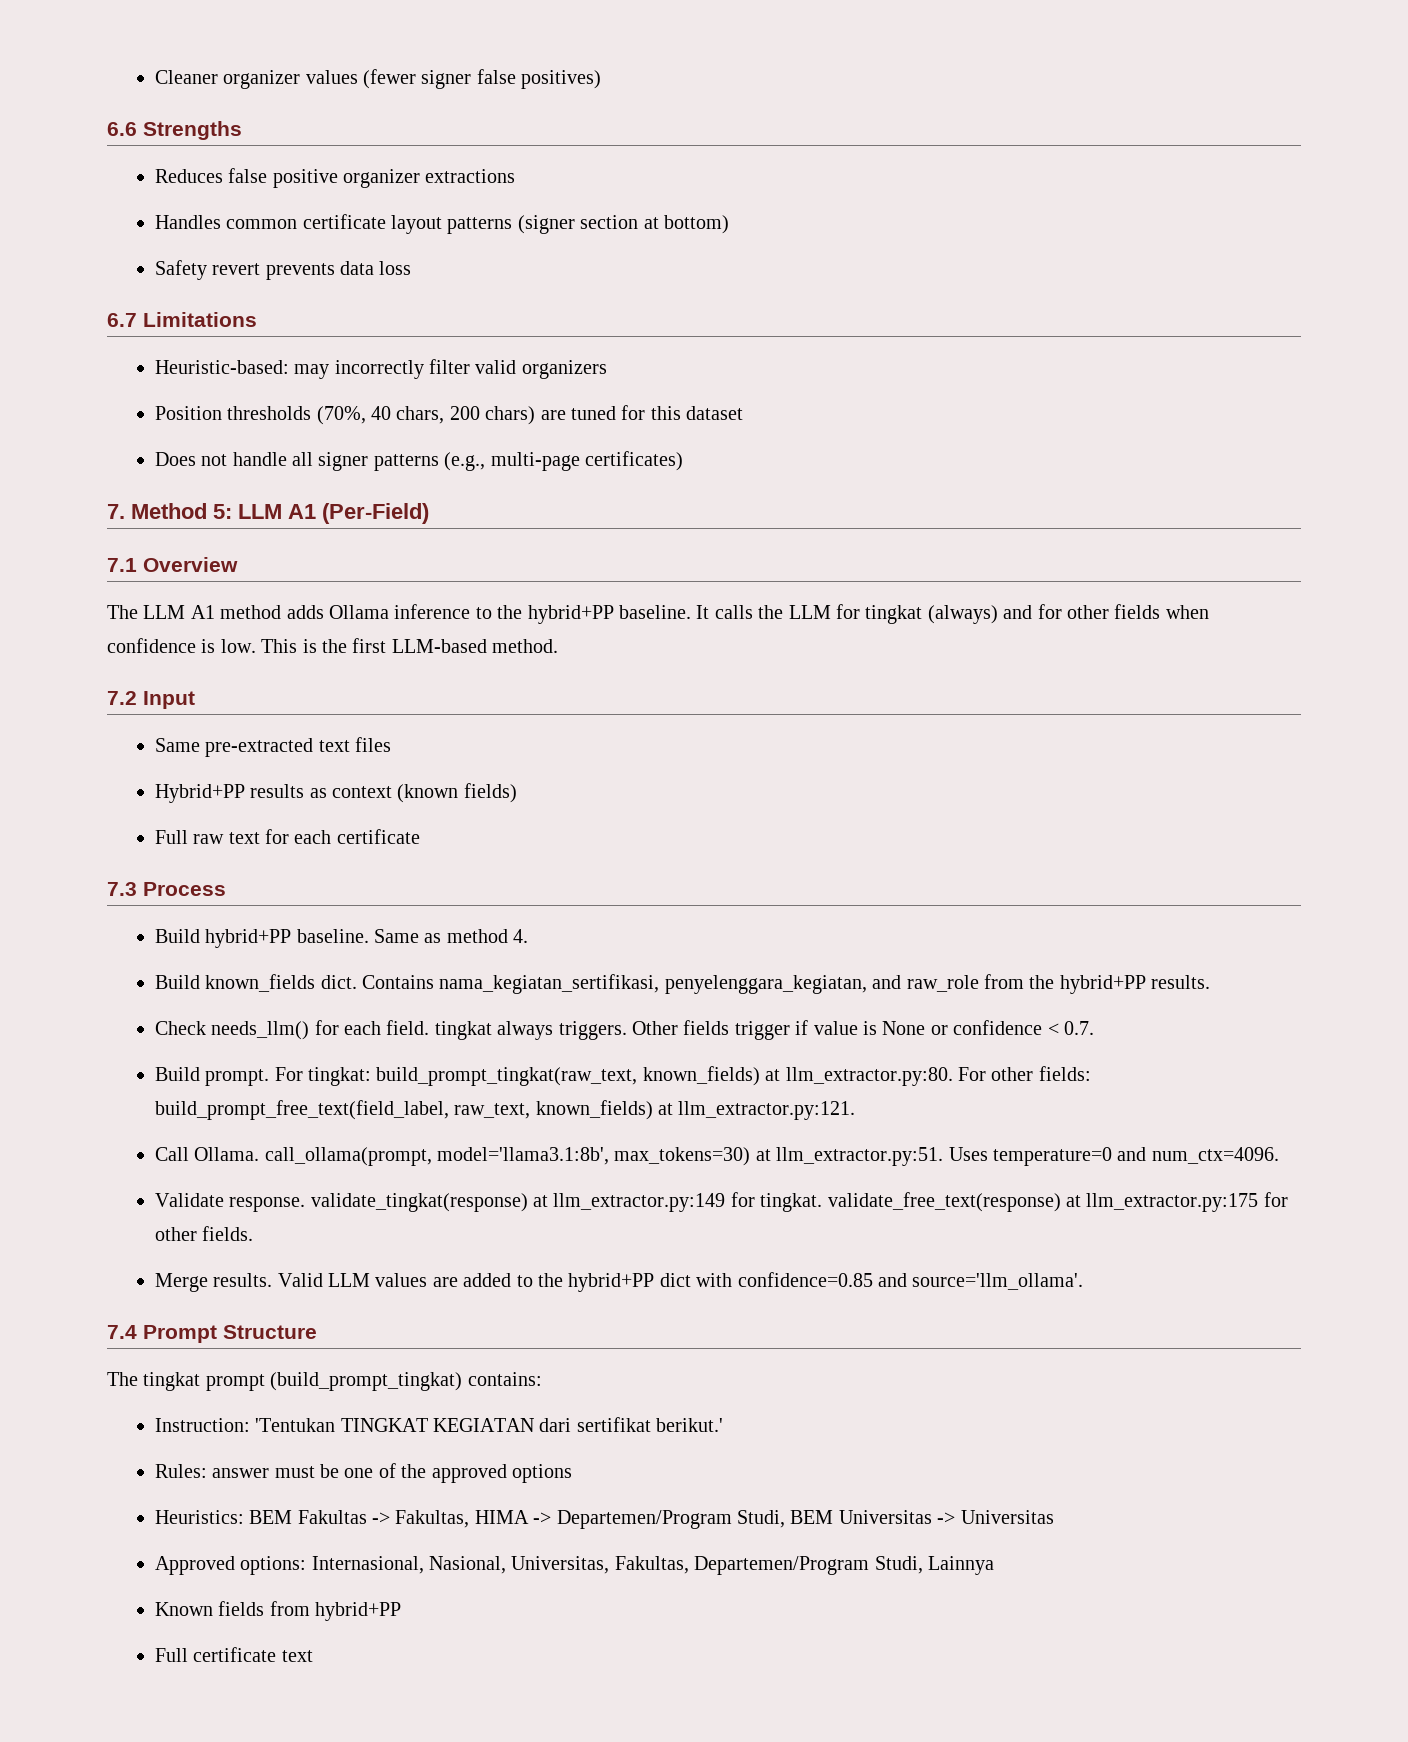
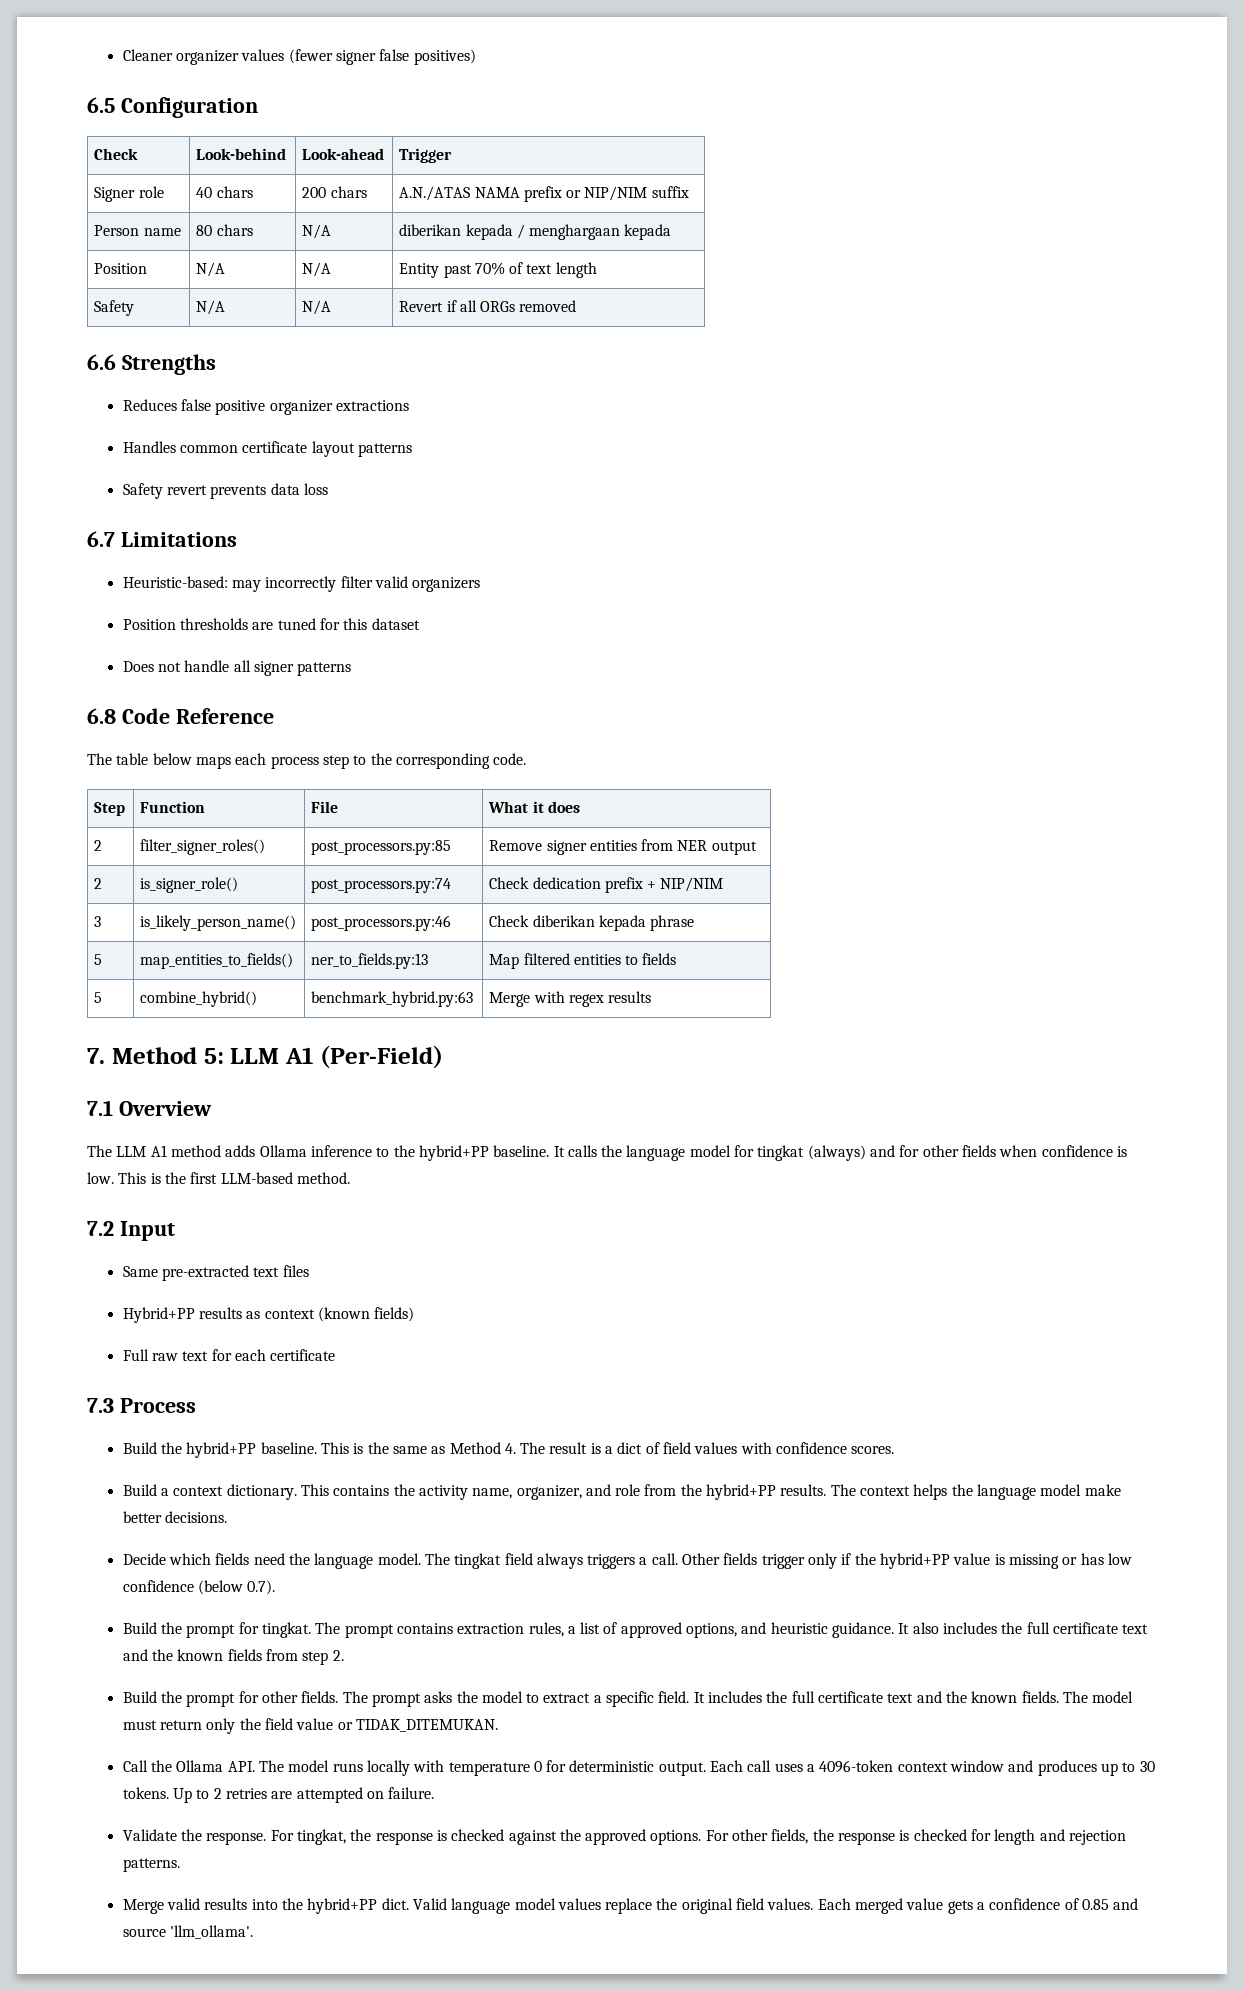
+ 6.5 Configuration
+ Check | Look-behind | Look-ahead | Trigger
+ Signer role | 40 chars | 200 chars | A.N./ATAS NAMA prefix or NIP/NIM suffix
+ Person name | 80 chars | N/A | diberikan kepada / menghargaan kepada
+ Position | N/A | N/A | Entity past 70% of text length
+ Safety | N/A | N/A | Revert if all ORGs removed
- Handles common certificate layout patterns (signer section at bottom)
+ Handles common certificate layout patterns
- Position thresholds (70%, 40 chars, 200 chars) are tuned for this dataset
+ Position thresholds are tuned for this dataset
- Does not handle all signer patterns (e.g., multi-page certificates)
+ Does not handle all signer patterns
+ 6.8 Code Reference
+ The table below maps each process step to the corresponding code.
+ Step | Function | File | What it does
+ 2 | filter_signer_roles() | post_processors.py:85 | Remove signer entities from NER output
+ 2 | is_signer_role() | post_processors.py:74 | Check dedication prefix + NIP/NIM
+ 3 | is_likely_person_name() | post_processors.py:46 | Check diberikan kepada phrase
+ 5 | map_entities_to_fields() | ner_to_fields.py:13 | Map filtered entities to fields
+ 5 | combine_hybrid() | benchmark_hybrid.py:63 | Merge with regex results
- It calls the LLM for tingkat (always) and for other fields when confidence is low.
+ It calls the language model for tingkat (always) and for other fields when confidence is low.
- Build hybrid+PP baseline. Same as method 4.
- Build known_fields dict. Contains nama_kegiatan_sertifikasi, penyelenggara_kegiatan, and raw_role from the hybrid+PP results.
- Check needs_llm() for each field. tingkat always triggers. Other fields trigger if value is None or confidence < 0.7.
- Build prompt. For tingkat: build_prompt_tingkat(raw_text, known_fields) at llm_extractor.py:80. For other fields: build_prompt_free_text(field_label, raw_text, known_fields) at llm_extractor.py:121.
- Call Ollama. call_ollama(prompt, model='llama3.1:8b', max_tokens=30) at llm_extractor.py:51. Uses temperature=0 and num_ctx=4096.
- Validate response. validate_tingkat(response) at llm_extractor.py:149 for tingkat. validate_free_text(response) at llm_extractor.py:175 for other fields.
- Merge results. Valid LLM values are added to the hybrid+PP dict with confidence=0.85 and source='llm_ollama'.
- 7.4 Prompt Structure
- The tingkat prompt (build_prompt_tingkat) contains:
- Instruction: 'Tentukan TINGKAT KEGIATAN dari sertifikat berikut.'
- Rules: answer must be one of the approved options
- Heuristics: BEM Fakultas -> Fakultas, HIMA -> Departemen/Program Studi, BEM Universitas -> Universitas
- Approved options: Internasional, Nasional, Universitas, Fakultas, Departemen/Program Studi, Lainnya
- Known fields from hybrid+PP
- Full certificate text
+ Build the hybrid+PP baseline. This is the same as Method 4. The result is a dict of field values with confidence scores.
+ Build a context dictionary. This contains the activity name, organizer, and role from the hybrid+PP results. The context helps the language model make better decisions.
+ Decide which fields need the language model. The tingkat field always triggers a call. Other fields trigger only if the hybrid+PP value is missing or has low confidence (below 0.7).
+ Build the prompt for tingkat. The prompt contains extraction rules, a list of approved options, and heuristic guidance. It also includes the full certificate text and the known fields from step 2.
+ Build the prompt for other fields. The prompt asks the model to extract a specific field. It includes the full certificate text and the known fields. The model must return only the field value or TIDAK_DITEMUKAN.
+ Call the Ollama API. The model runs locally with temperature 0 for deterministic output. Each call uses a 4096-token context window and produces up to 30 tokens. Up to 2 retries are attempted on failure.
+ Validate the response. For tingkat, the response is checked against the approved options. For other fields, the response is checked for length and rejection patterns.
+ Merge valid results into the hybrid+PP dict. Valid language model values replace the original field values. Each merged value gets a confidence of 0.85 and source 'llm_ollama'.

